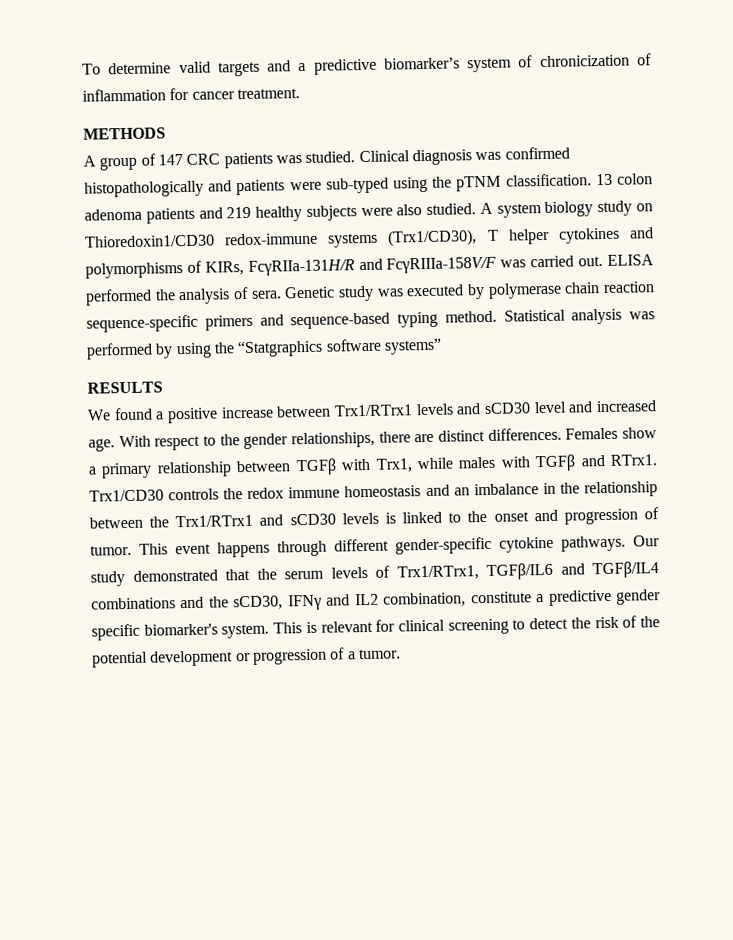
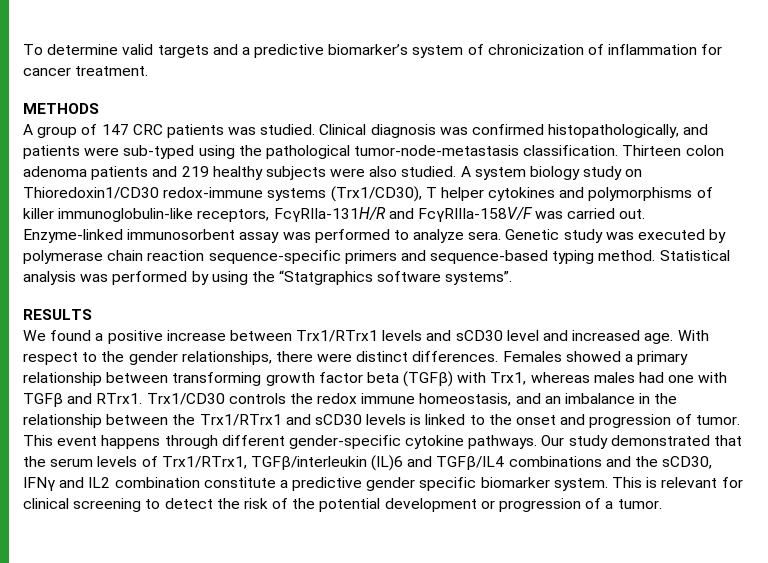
- Clinical diagnosis was confirmed histopathologically and patients were sub-typed using the pTNM classification. 13 colon adenoma patients and 219 healthy subjects were also studied.
+ Clinical diagnosis was confirmed histopathologically, and patients were sub-typed using the pathological tumor-node-metastasis classification. Thirteen colon adenoma patients and 219 healthy subjects were also studied.
- A system biology study on Thioredoxin1/CD30 redox-immune systems (Trx1/CD30), T helper cytokines and polymorphisms of KIRs, FcγRIIa-131H/R and FcγRIIIa-158V/F was carried out.
+ A system biology study on Thioredoxin1/CD30 redox-immune systems (Trx1/CD30), T helper cytokines and polymorphisms of killer immunoglobulin-like receptors, FcγRIIa-131H/R and FcγRIIIa-158V/F was carried out.
- ELISA performed the analysis of sera.
+ Enzyme-linked immunosorbent assay was performed to analyze sera.
- Statistical analysis was performed by using the “Statgraphics software systems”
+ Statistical analysis was performed by using the “Statgraphics software systems”.
- With respect to the gender relationships, there are distinct differences.
+ With respect to the gender relationships, there were distinct differences.
- Females show a primary relationship between TGFβ with Trx1, while males with TGFβ and RTrx1.
+ Females showed a primary relationship between transforming growth factor beta (TGFβ) with Trx1, whereas males had one with TGFβ and RTrx1.
- Trx1/CD30 controls the redox immune homeostasis and an imbalance in the relationship between the Trx1/RTrx1 and sCD30 levels is linked to the onset and progression of tumor.
+ Trx1/CD30 controls the redox immune homeostasis, and an imbalance in the relationship between the Trx1/RTrx1 and sCD30 levels is linked to the onset and progression of tumor.
- Our study demonstrated that the serum levels of Trx1/RTrx1, TGFβ/IL6 and TGFβ/IL4 combinations and the sCD30, IFNγ and IL2 combination, constitute a predictive gender specific biomarker's system.
+ Our study demonstrated that the serum levels of Trx1/RTrx1, TGFβ/interleukin (IL)6 and TGFβ/IL4 combinations and the sCD30, IFNγ and IL2 combination constitute a predictive gender specific biomarker system.

